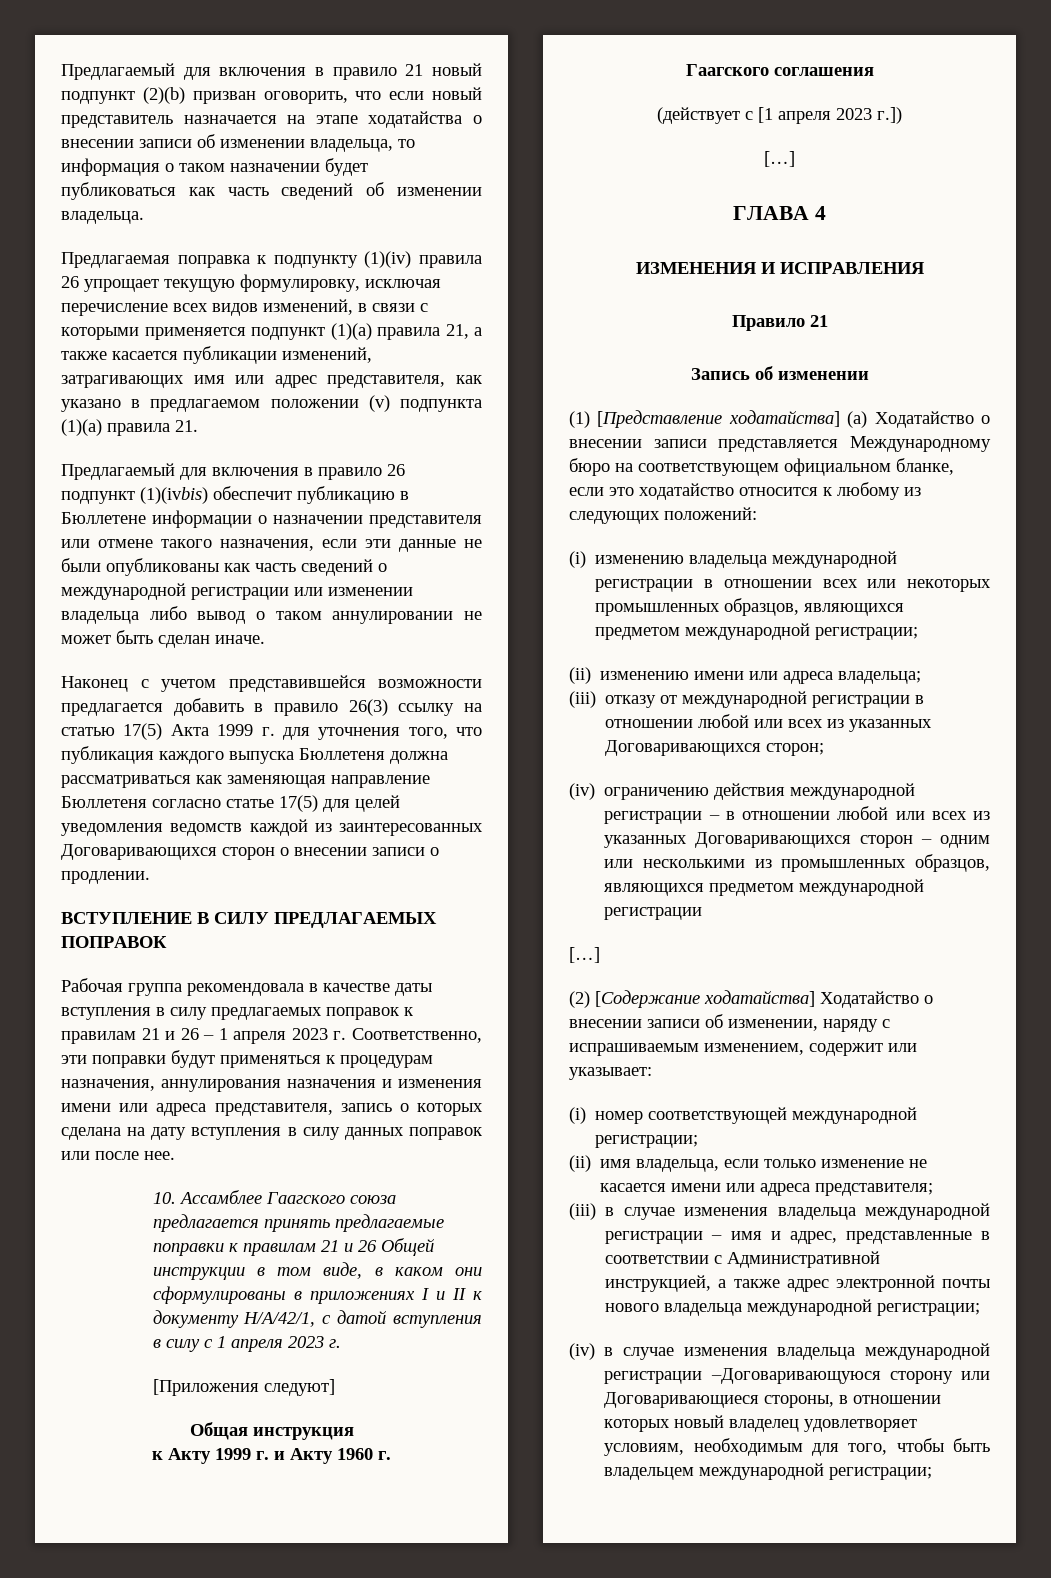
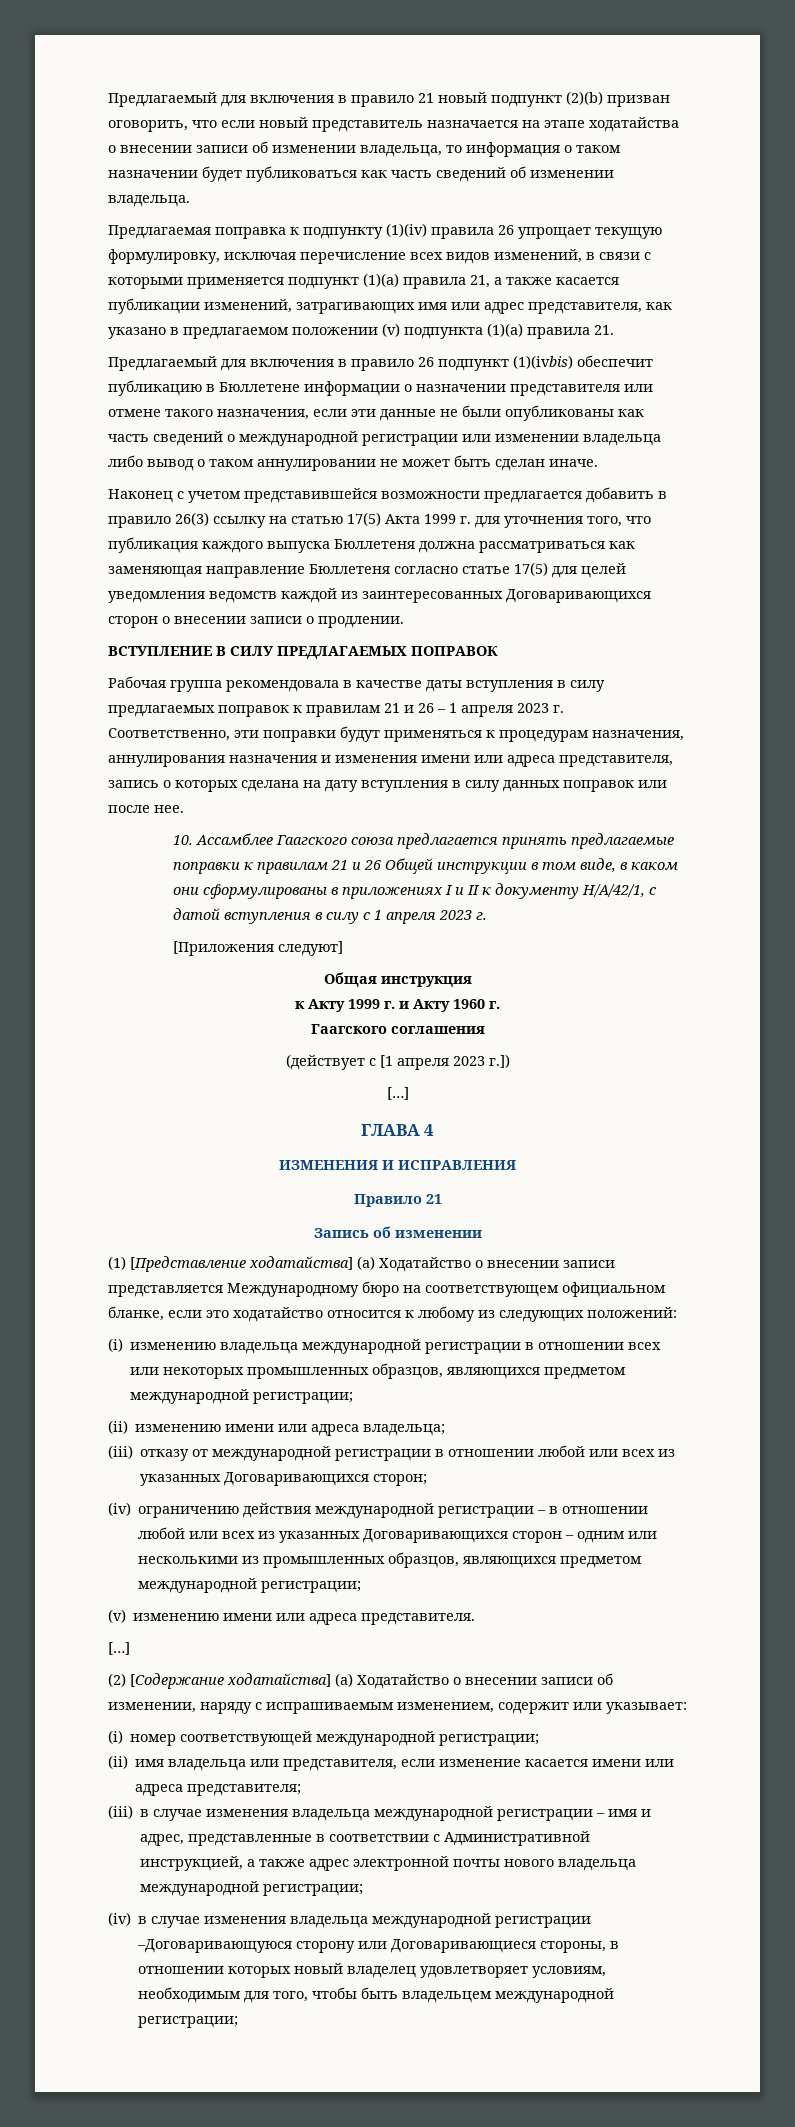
- (iv) ограничению действия международной регистрации – в отношении любой или всех из указанных Договаривающихся сторон – одним или несколькими из промышленных образцов, являющихся предметом международной регистрации
+ (iv) ограничению действия международной регистрации – в отношении любой или всех из указанных Договаривающихся сторон – одним или несколькими из промышленных образцов, являющихся предметом международной регистрации;
+ (v) изменению имени или адреса представителя.
- (2) [Содержание ходатайства] Ходатайство о внесении записи об изменении, наряду с испрашиваемым изменением, содержит или указывает:
+ (2) [Содержание ходатайства] (a) Ходатайство о внесении записи об изменении, наряду с испрашиваемым изменением, содержит или указывает:
- (ii) имя владельца, если только изменение не касается имени или адреса представителя;
+ (ii) имя владельца или представителя, если изменение касается имени или адреса представителя;

